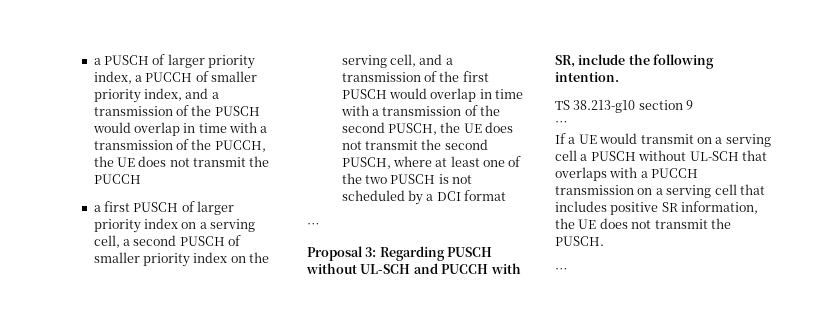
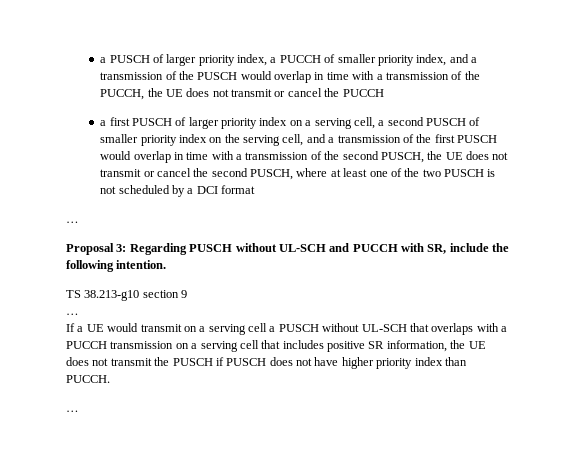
- a PUSCH of larger priority index, a PUCCH of smaller priority index, and a transmission of the PUSCH would overlap in time with a transmission of the PUCCH, the UE does not transmit the PUCCH
+ a PUSCH of larger priority index, a PUCCH of smaller priority index, and a transmission of the PUSCH would overlap in time with a transmission of the PUCCH, the UE does not transmit or cancel the PUCCH
- a first PUSCH of larger priority index on a serving cell, a second PUSCH of smaller priority index on the serving cell, and a transmission of the first PUSCH would overlap in time with a transmission of the second PUSCH, the UE does not transmit the second PUSCH, where at least one of the two PUSCH is not scheduled by a DCI format
+ a first PUSCH of larger priority index on a serving cell, a second PUSCH of smaller priority index on the serving cell, and a transmission of the first PUSCH would overlap in time with a transmission of the second PUSCH, the UE does not transmit or cancel the second PUSCH, where at least one of the two PUSCH is not scheduled by a DCI format
- If a UE would transmit on a serving cell a PUSCH without UL-SCH that overlaps with a PUCCH transmission on a serving cell that includes positive SR information, the UE does not transmit the PUSCH.
+ If a UE would transmit on a serving cell a PUSCH without UL-SCH that overlaps with a PUCCH transmission on a serving cell that includes positive SR information, the UE does not transmit the PUSCH if PUSCH does not have higher priority index than PUCCH.

